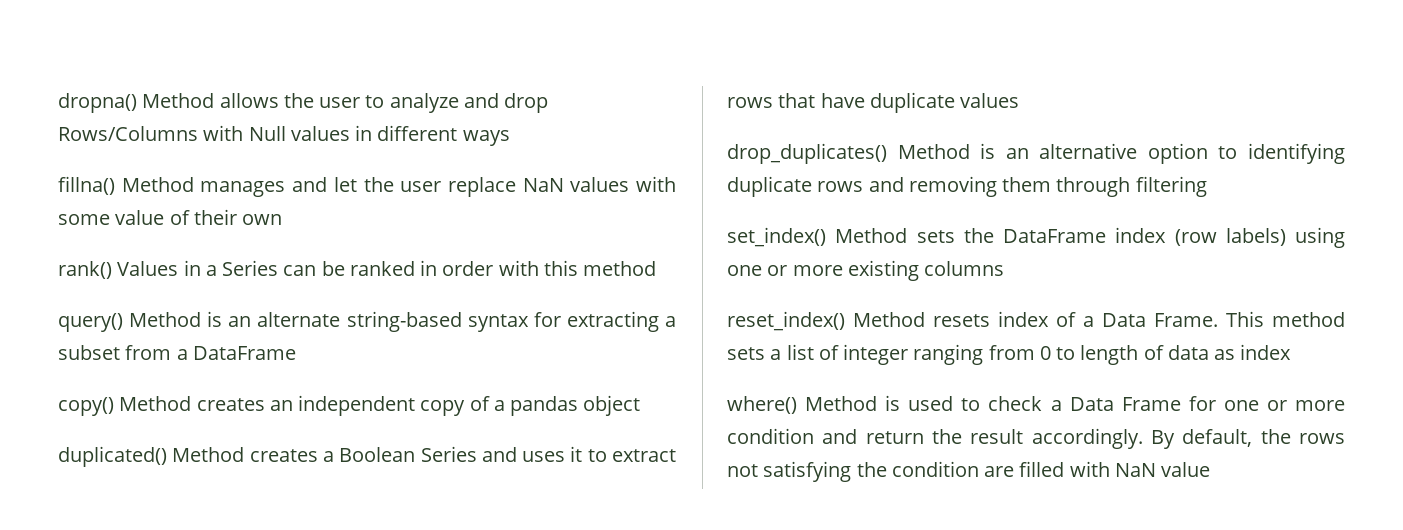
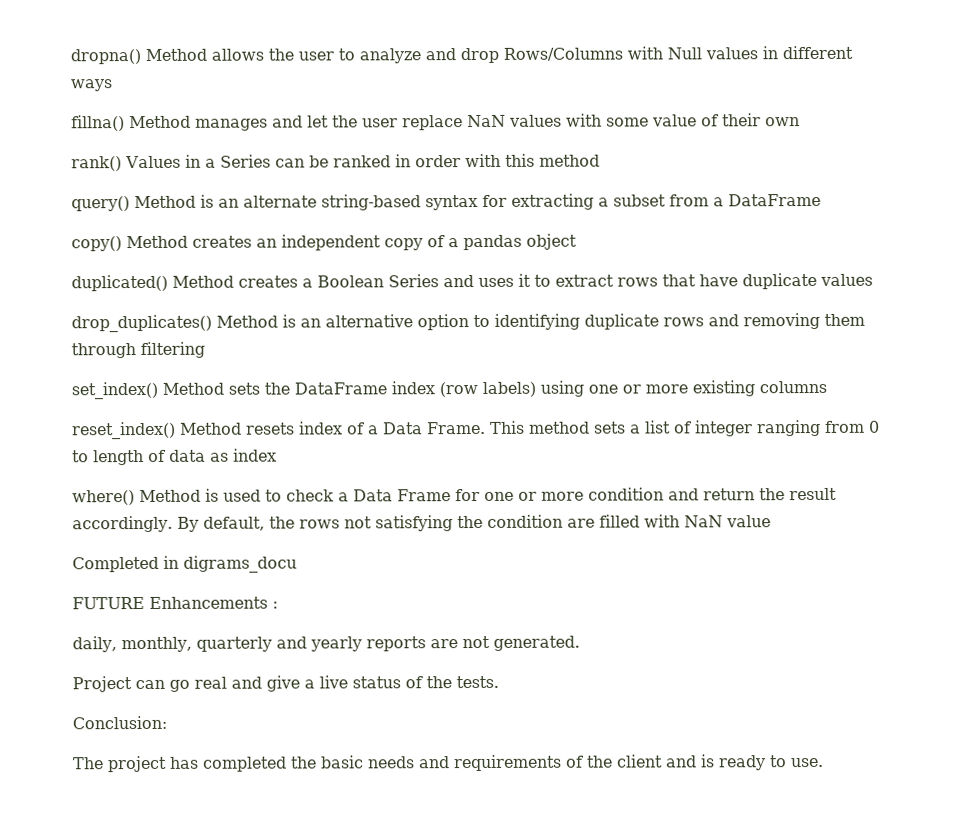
+ Completed in digrams_docu
+ FUTURE Enhancements :
+ daily, monthly, quarterly and yearly reports are not generated.
+ Project can go real and give a live status of the tests.
+ Conclusion:
+ The project has completed the basic needs and requirements of the client and is ready to use.

